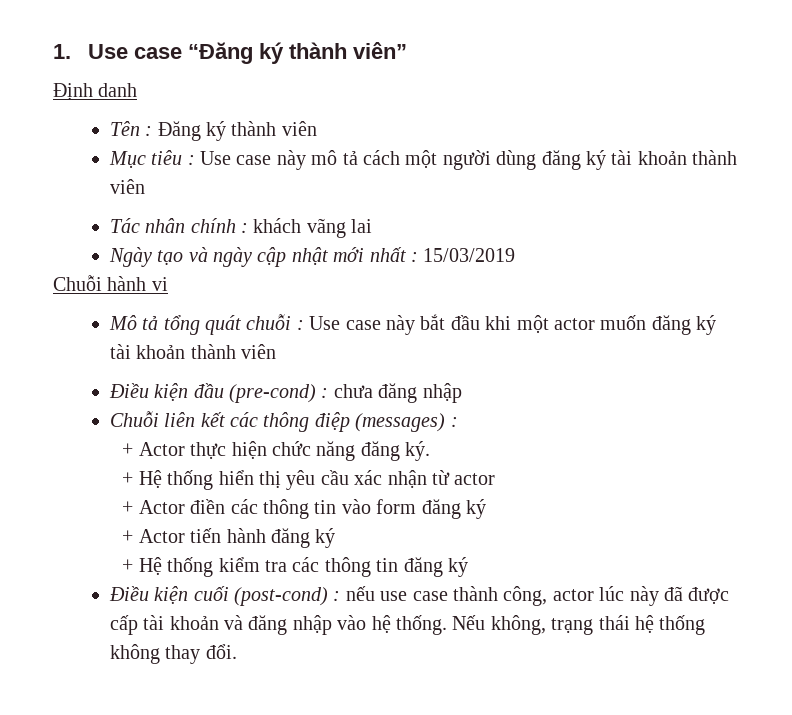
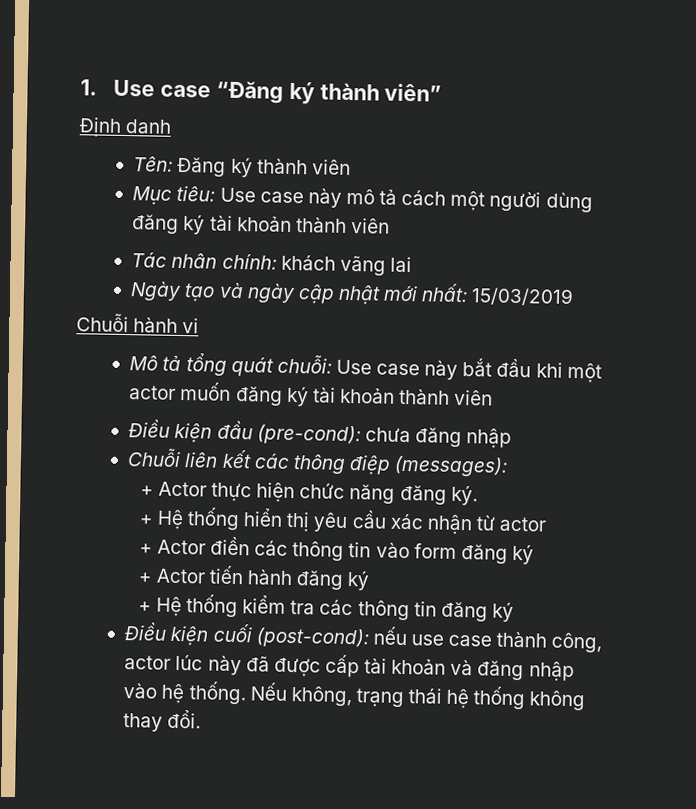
- Tên : Đăng ký thành viên
+ Tên: Đăng ký thành viên
- Mục tiêu : Use case này mô tả cách một người dùng đăng ký tài khoản thành viên
+ Mục tiêu: Use case này mô tả cách một người dùng đăng ký tài khoản thành viên
- Tác nhân chính : khách vãng lai
+ Tác nhân chính: khách vãng lai
- Ngày tạo và ngày cập nhật mới nhất : 15/03/2019
+ Ngày tạo và ngày cập nhật mới nhất: 15/03/2019
- Mô tả tổng quát chuỗi : Use case này bắt đầu khi một actor muốn đăng ký tài khoản thành viên
+ Mô tả tổng quát chuỗi: Use case này bắt đầu khi một actor muốn đăng ký tài khoản thành viên
- Điều kiện đầu (pre-cond) : chưa đăng nhập
+ Điều kiện đầu (pre-cond): chưa đăng nhập
- Chuỗi liên kết các thông điệp (messages) :
+ Chuỗi liên kết các thông điệp (messages):
- Điều kiện cuối (post-cond) : nếu use case thành công, actor lúc này đã được cấp tài khoản và đăng nhập vào hệ thống.
+ Điều kiện cuối (post-cond): nếu use case thành công, actor lúc này đã được cấp tài khoản và đăng nhập vào hệ thống.

